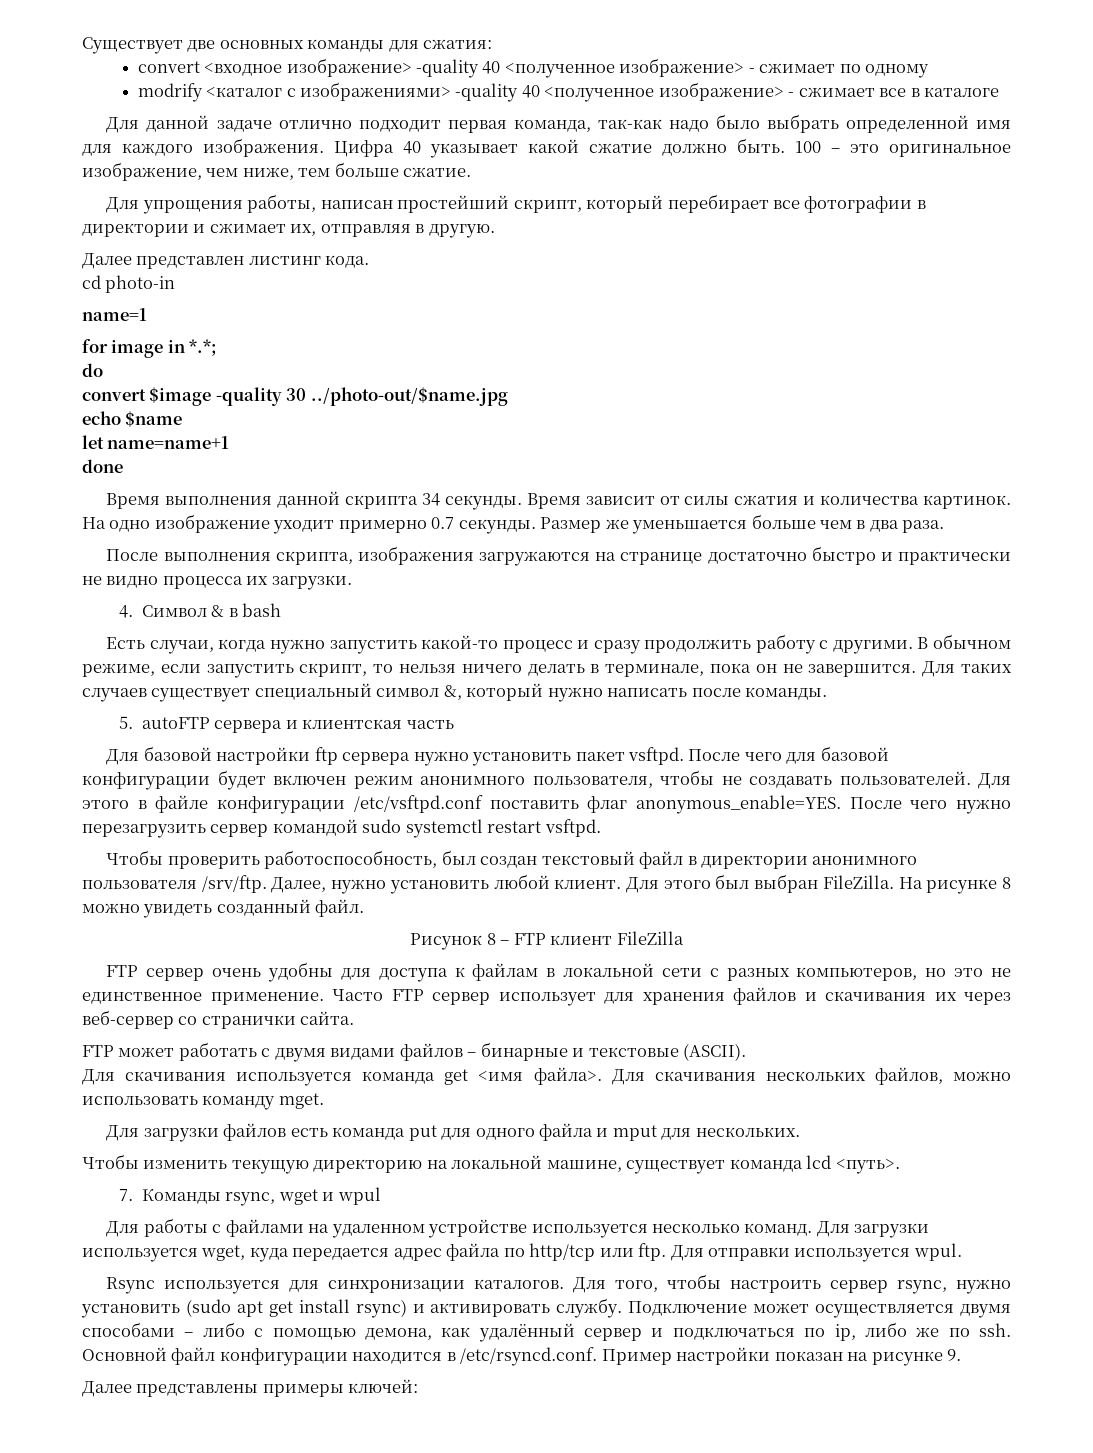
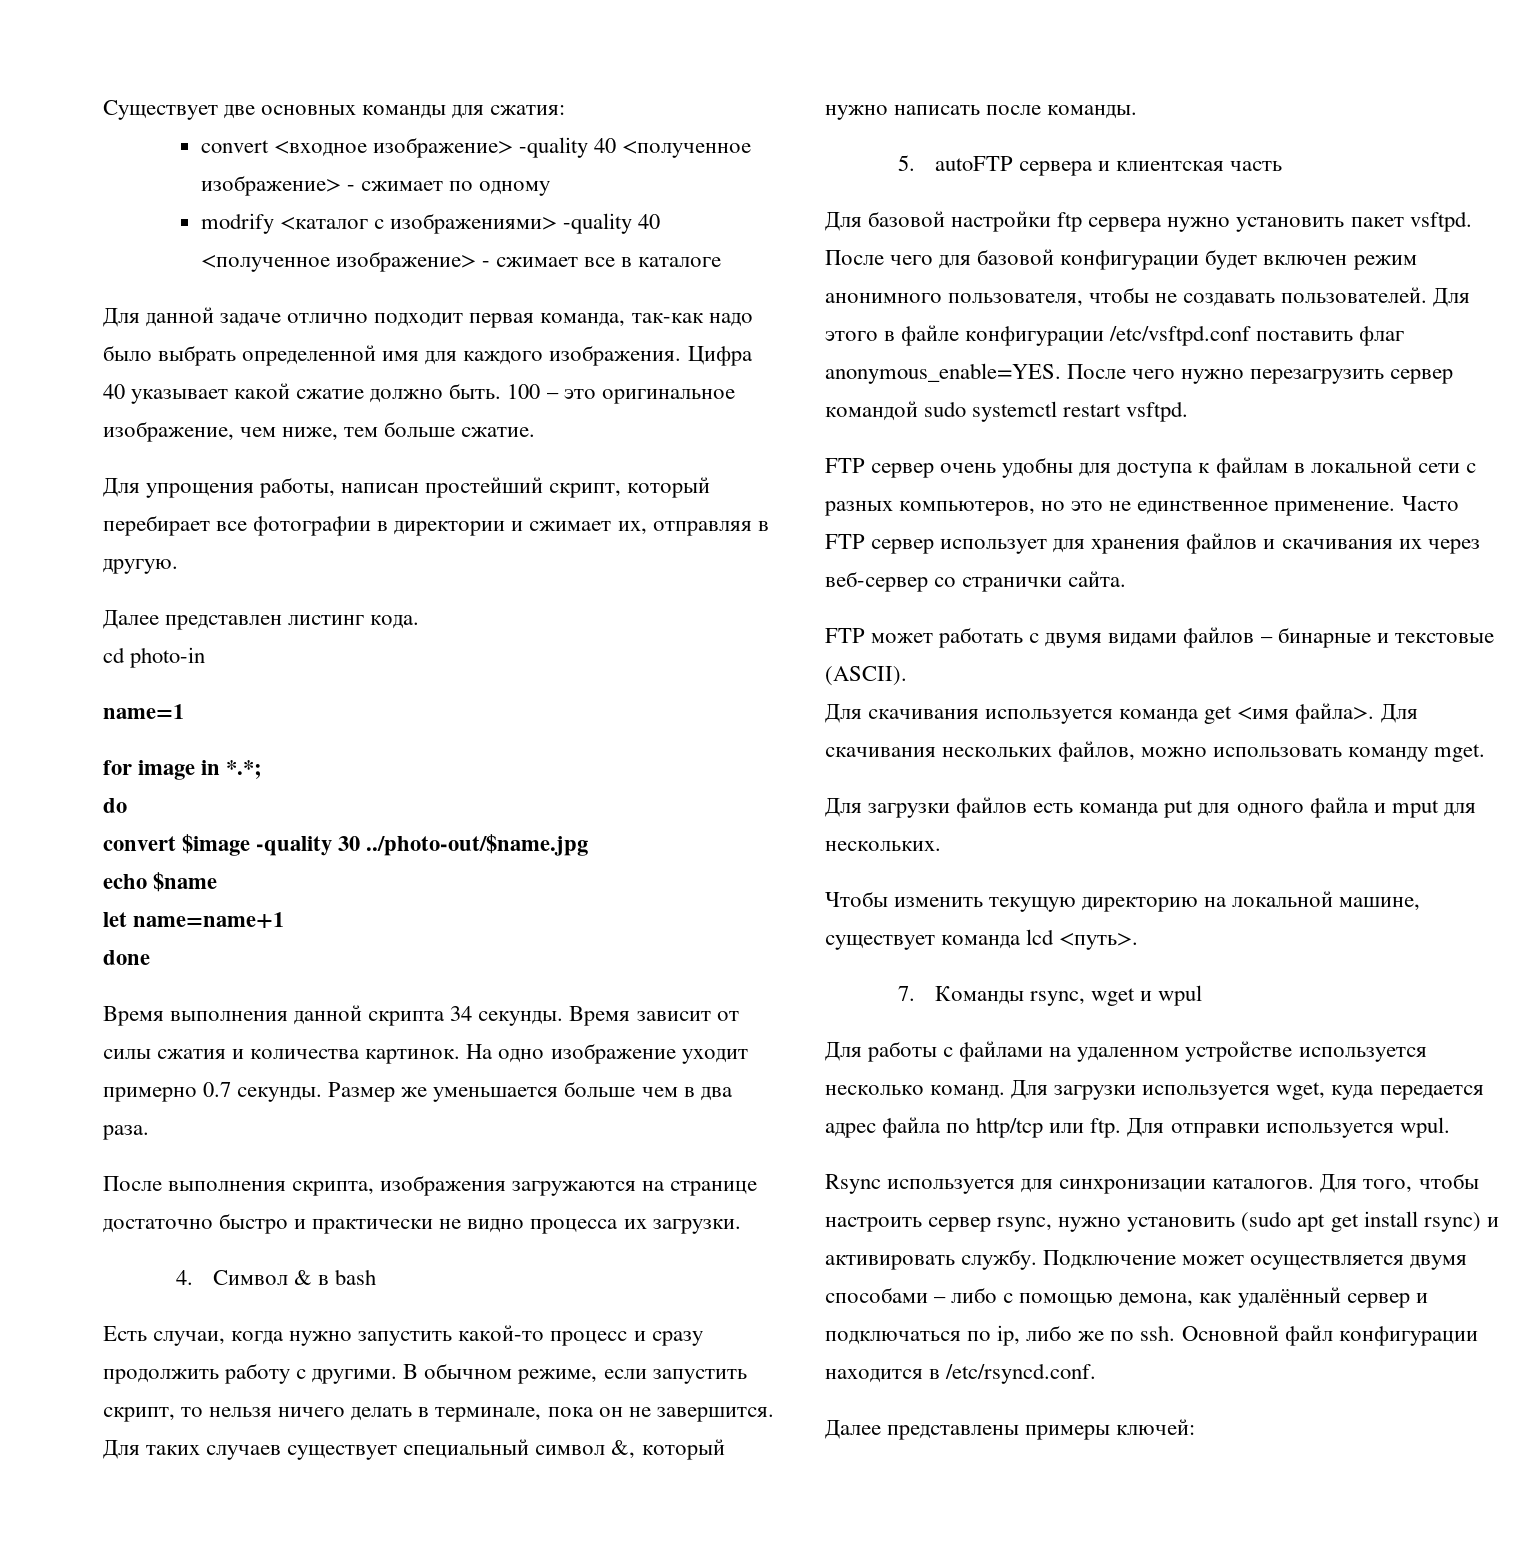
- Чтобы проверить работоспособность, был создан текстовый файл в директории анонимного пользователя /srv/ftp. Далее, нужно установить любой клиент. Для этого был выбран FileZilla. На рисунке 8 можно увидеть созданный файл.
- Рисунок 8 – FTP клиент FileZilla
- Основной файл конфигурации находится в /etc/rsyncd.conf. Пример настройки показан на рисунке 9.
+ Основной файл конфигурации находится в /etc/rsyncd.conf.

